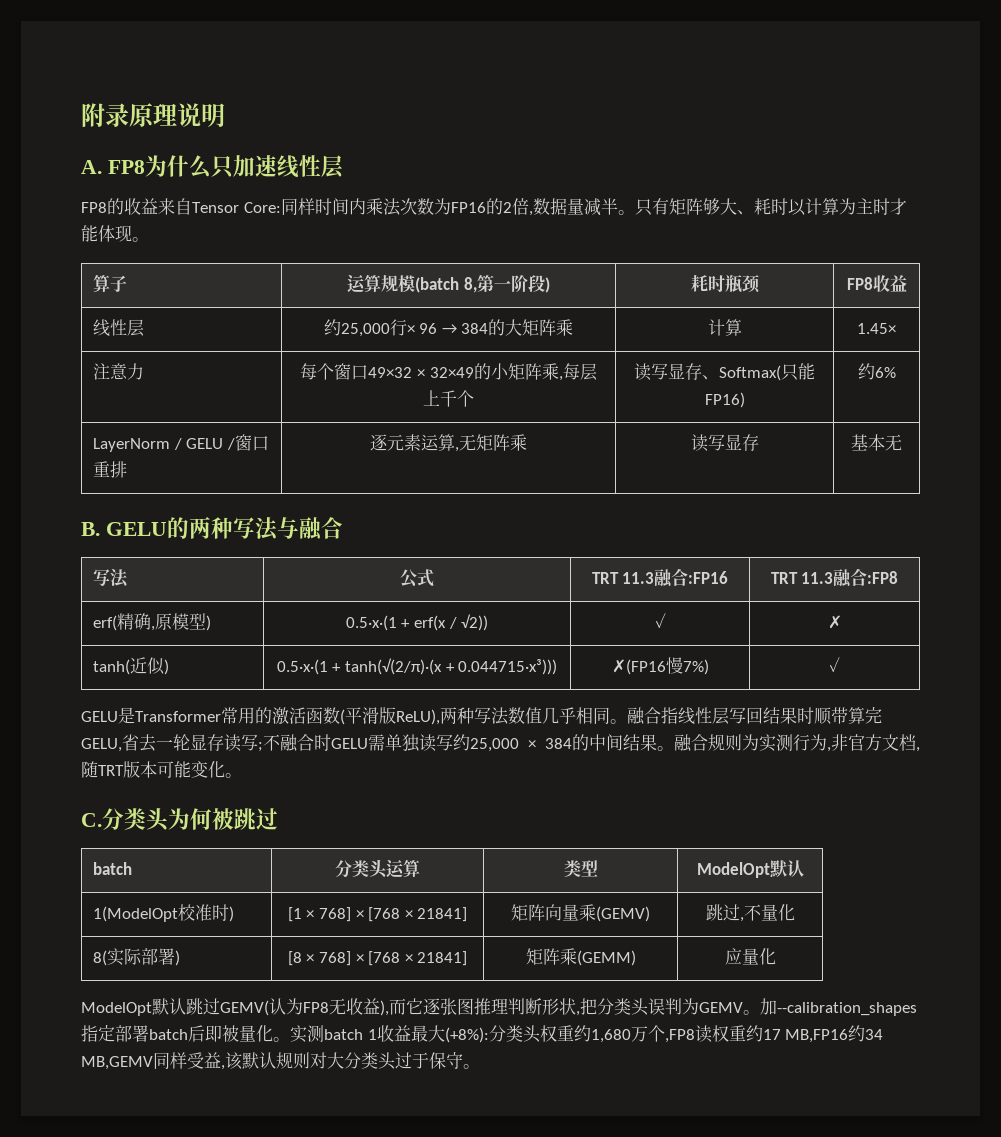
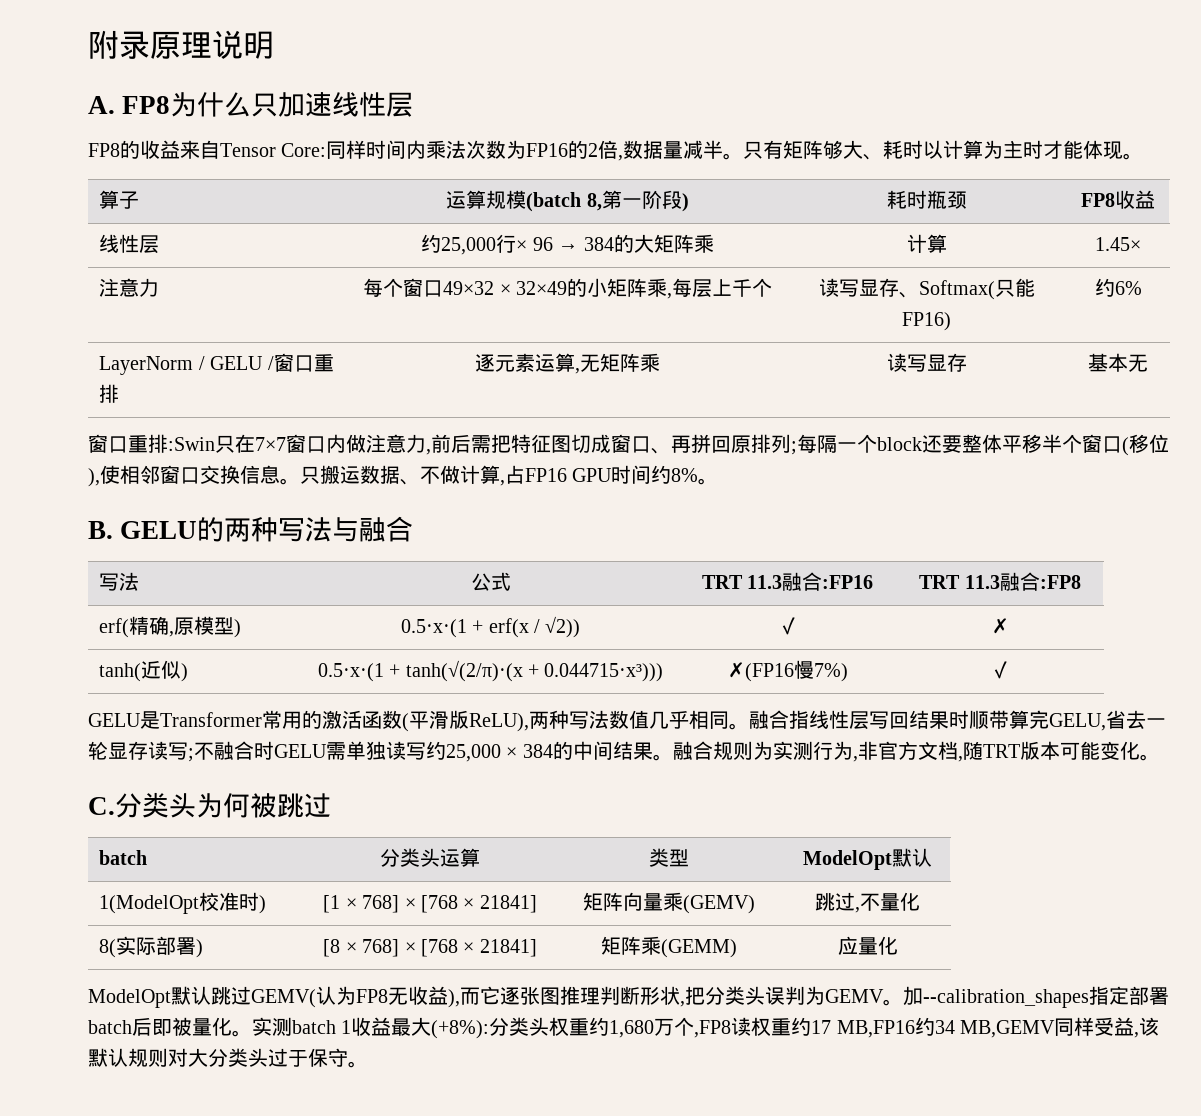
+ 窗口重排:Swin只在7×7窗口内做注意力,前后需把特征图切成窗口、再拼回原排列;每隔一个block还要整体平移半个窗口(移位),使相邻窗口交换信息。只搬运数据、不做计算,占FP16 GPU时间约8%。

